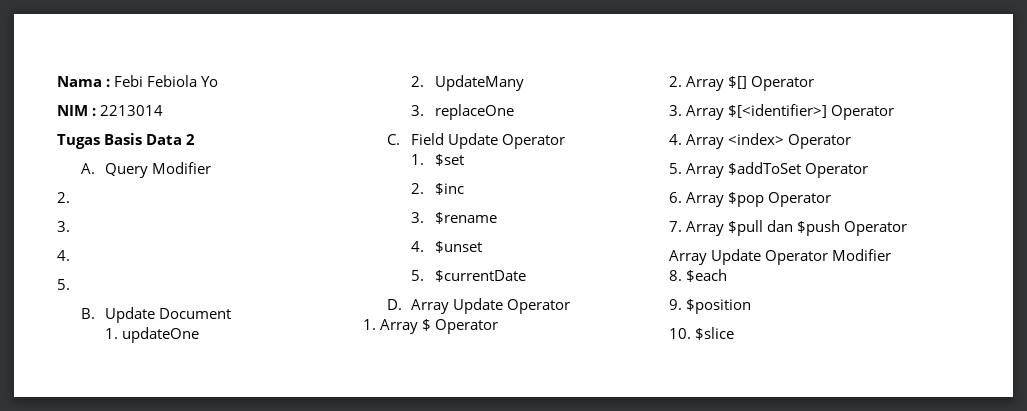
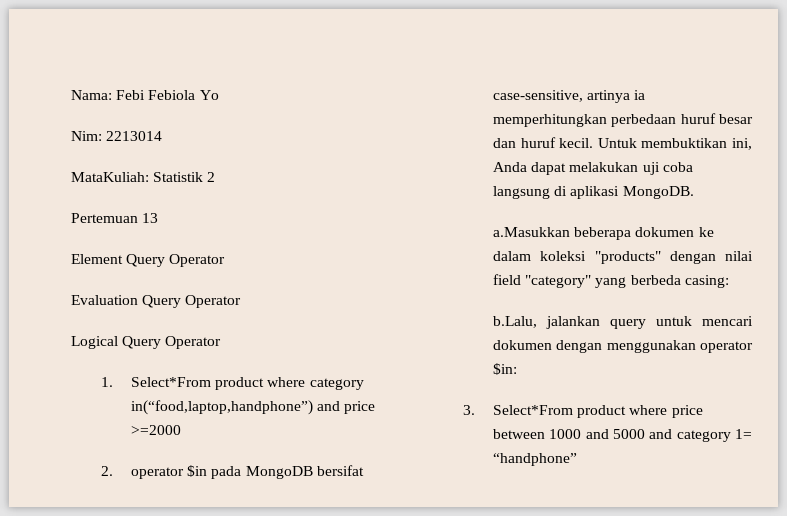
- Nama : Febi Febiola Yo
+ Nama: Febi Febiola Yo
- NIM : 2213014
+ Nim: 2213014
- Tugas Basis Data 2
- A. Query Modifier
- 2.
- 3.
- 4.
- 5.
- B. Update Document
- 1. updateOne
- 2. UpdateMany
- 3. replaceOne
- C. Field Update Operator
- 1. $set
- 2. $inc
- 3. $rename
- 4. $unset
- 5. $currentDate
- D. Array Update Operator
- 1. Array $ Operator
- 2. Array $[] Operator
- 3. Array $[<identifier>] Operator
- 4. Array <index> Operator
- 5. Array $addToSet Operator
- 6. Array $pop Operator
- 7. Array $pull dan $push Operator
- Array Update Operator Modifier
- 8. $each
- 9. $position
- 10. $slice
+ MataKuliah: Statistik 2
+ Pertemuan 13
+ Element Query Operator
+ Evaluation Query Operator
+ Logical Query Operator
+ 1. Select*From product where category in(“food,laptop,handphone”) and price >=2000
+ 2. operator $in pada MongoDB bersifat case-sensitive, artinya ia memperhitungkan perbedaan huruf besar dan huruf kecil. Untuk membuktikan ini, Anda dapat melakukan uji coba langsung di aplikasi MongoDB.
+ a.Masukkan beberapa dokumen ke dalam koleksi "products" dengan nilai field "category" yang berbeda casing:
+ b.Lalu, jalankan query untuk mencari dokumen dengan menggunakan operator $in:
+ 3. Select*From product where price between 1000 and 5000 and category 1= “handphone”

